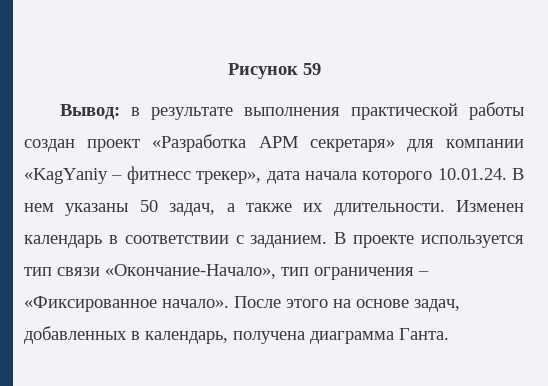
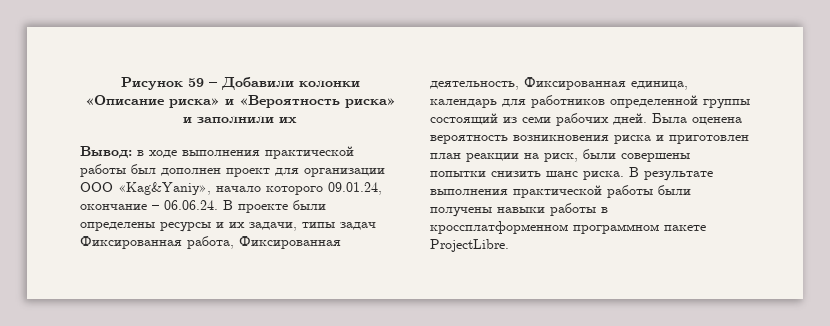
- Рисунок 59
- Вывод: в результате выполнения практической работы создан проект «Разработка АРМ секретаря» для компании «KagYaniy – фитнесс трекер», дата начала которого 10.01.24. В нем указаны 50 задач, а также их длительности. Изменен календарь в соответствии с заданием. В проекте используется тип связи «Окончание-Начало», тип ограничения – «Фиксированное начало». После этого на основе задач, добавленных в календарь, получена диаграмма Ганта.
+ Рисунок 59 – Добавили колонки «Описание риска» и «Вероятность риска» и заполнили их
+ Вывод: в ходе выполнения практической работы был дополнен проект для организации ООО «Kag&Yaniy», начало которого 09.01.24, окончание – 06.06.24. В проекте были определены ресурсы и их задачи, типы задач Фиксированная работа, Фиксированная деятельность, Фиксированная единица, календарь для работников определенной группы состоящий из семи рабочих дней. Была оценена вероятность возникновения риска и приготовлен план реакции на риск, были совершены попытки снизить шанс риска. В результате выполнения практической работы были получены навыки работы в кроссплатформенном программном пакете ProjectLibre.

